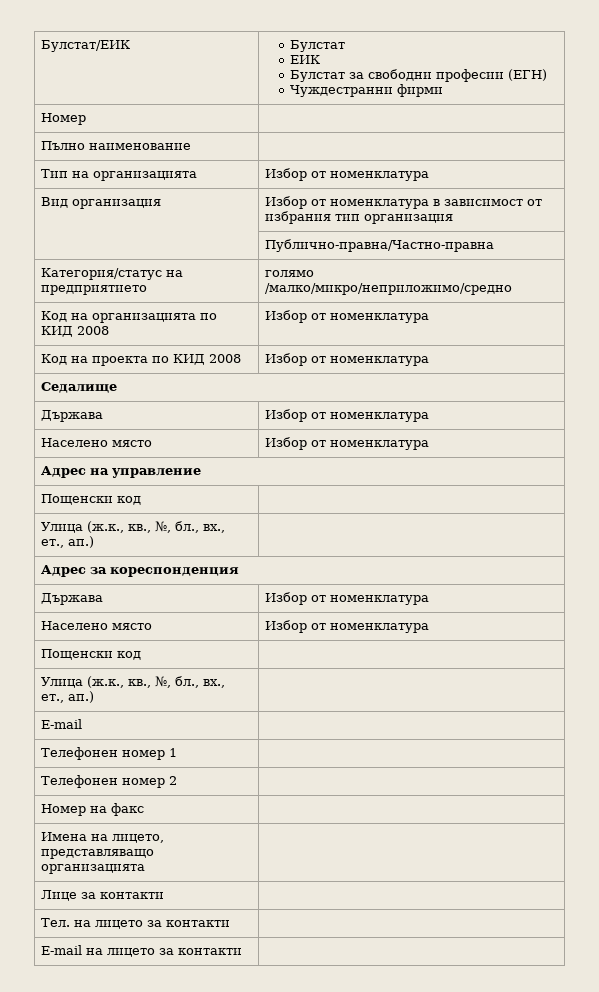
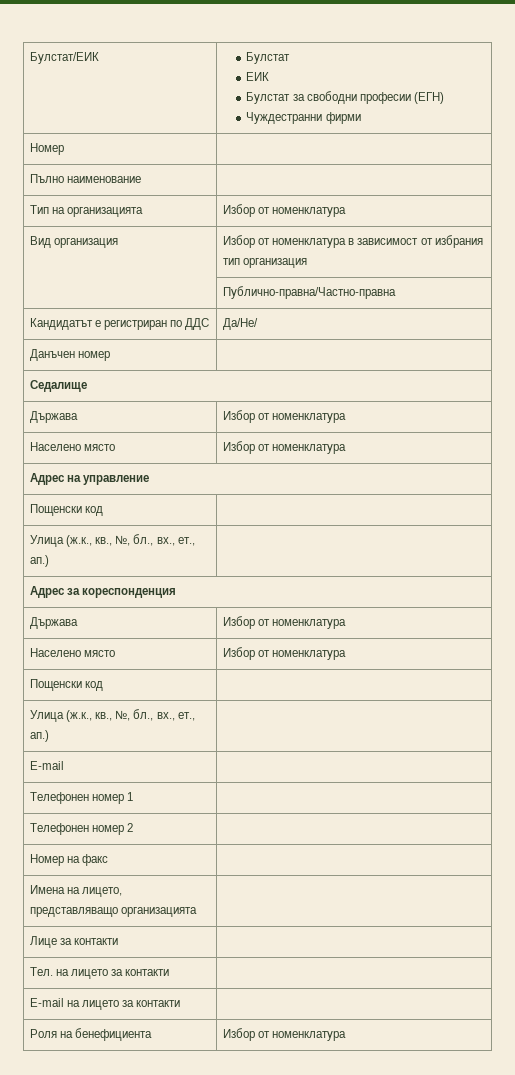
- Категория/статус на предприятието | голямо /малко/микро/неприложимо/средно
- Код на организацията по КИД 2008 | Избор от номенклатура
- Код на проекта по КИД 2008 | Избор от номенклатура
+ Кандидатът е регистриран по ДДС | Да/Не/
+ Данъчен номер |
+ Роля на бенефициента | Избор от номенклатура

